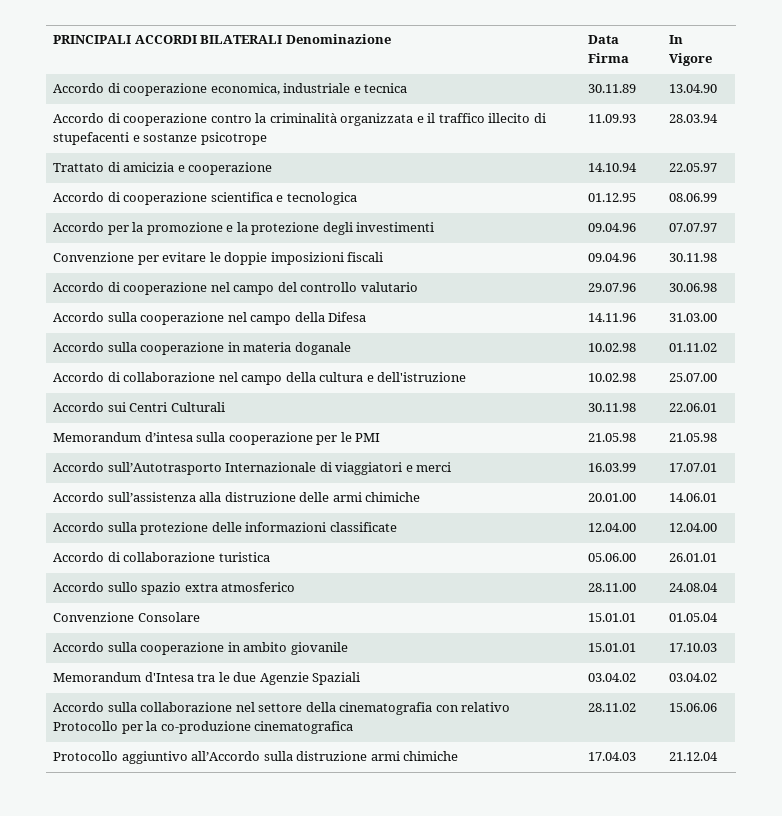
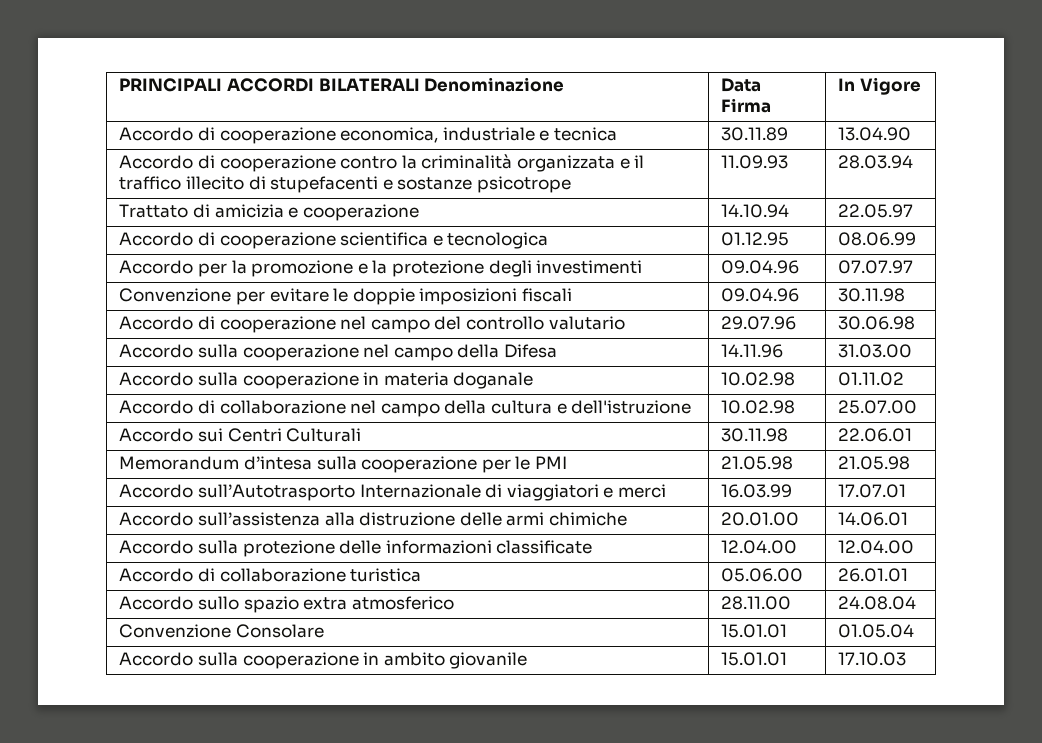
- Memorandum d'Intesa tra le due Agenzie Spaziali | 03.04.02 | 03.04.02
- Accordo sulla collaborazione nel settore della cinematografia con relativo Protocollo per la co-produzione cinematografica | 28.11.02 | 15.06.06
- Protocollo aggiuntivo all’Accordo sulla distruzione armi chimiche | 17.04.03 | 21.12.04

